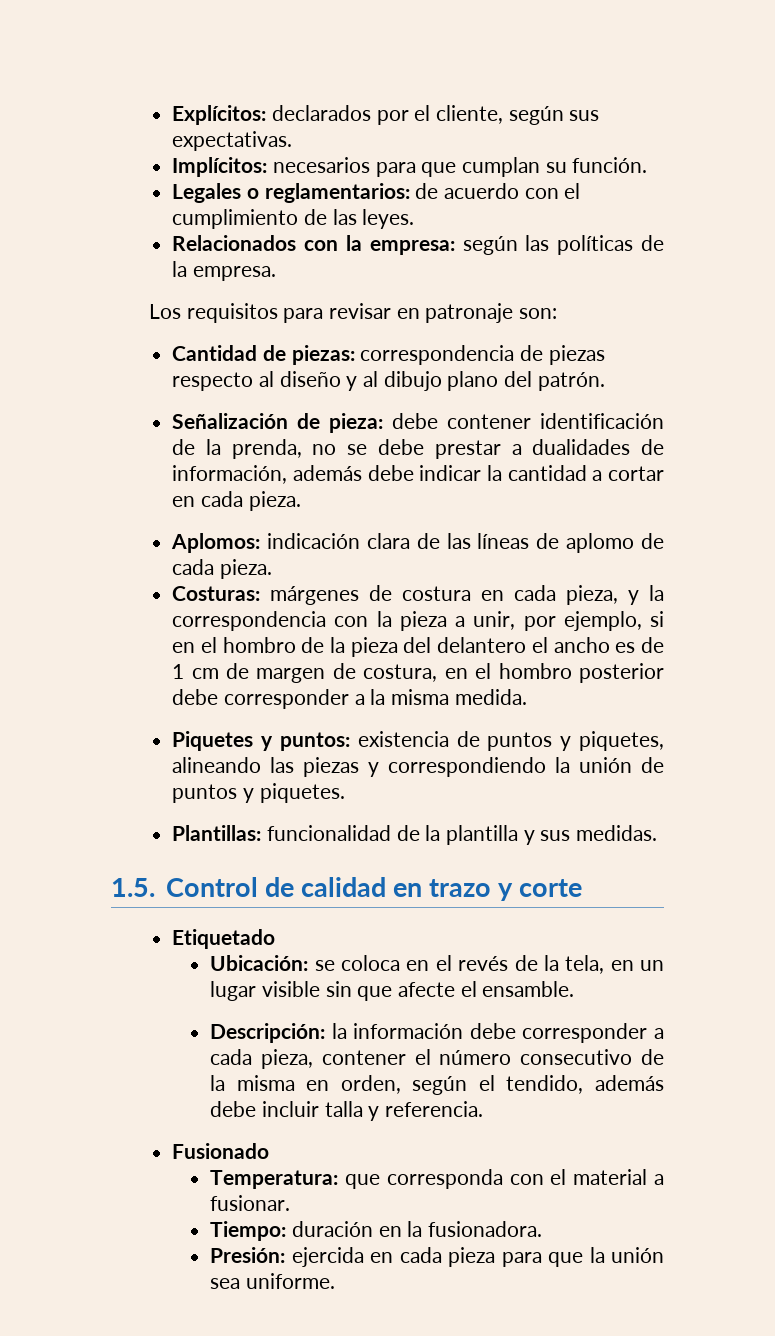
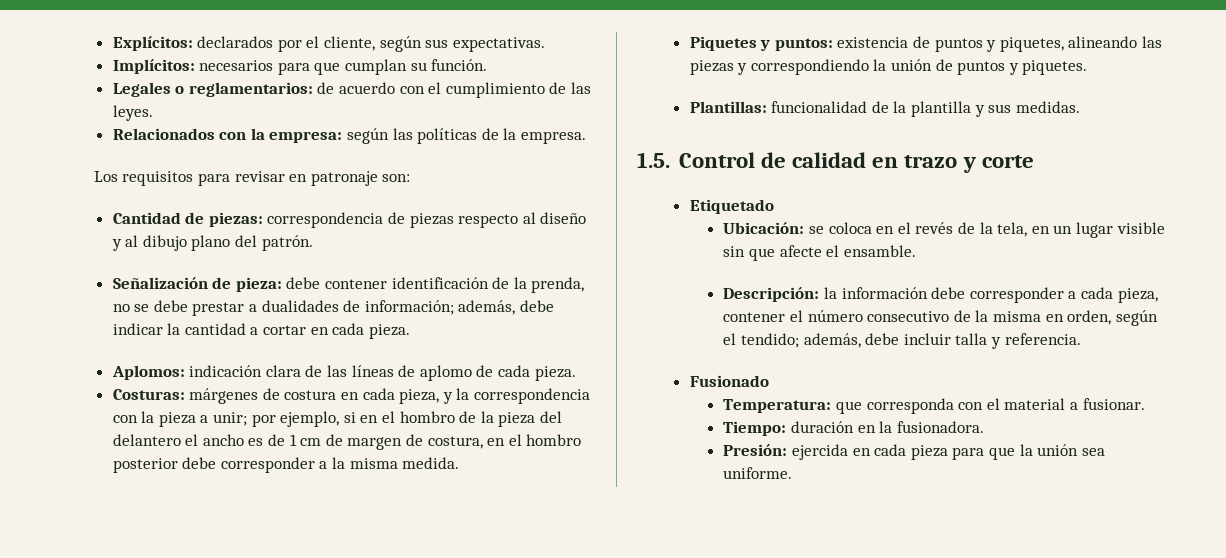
- Señalización de pieza: debe contener identificación de la prenda, no se debe prestar a dualidades de información, además debe indicar la cantidad a cortar en cada pieza.
+ Señalización de pieza: debe contener identificación de la prenda, no se debe prestar a dualidades de información; además, debe indicar la cantidad a cortar en cada pieza.
- Costuras: márgenes de costura en cada pieza, y la correspondencia con la pieza a unir, por ejemplo, si en el hombro de la pieza del delantero el ancho es de 1 cm de margen de costura, en el hombro posterior debe corresponder a la misma medida.
+ Costuras: márgenes de costura en cada pieza, y la correspondencia con la pieza a unir; por ejemplo, si en el hombro de la pieza del delantero el ancho es de 1 cm de margen de costura, en el hombro posterior debe corresponder a la misma medida.
- Descripción: la información debe corresponder a cada pieza, contener el número consecutivo de la misma en orden, según el tendido, además debe incluir talla y referencia.
+ Descripción: la información debe corresponder a cada pieza, contener el número consecutivo de la misma en orden, según el tendido; además, debe incluir talla y referencia.

